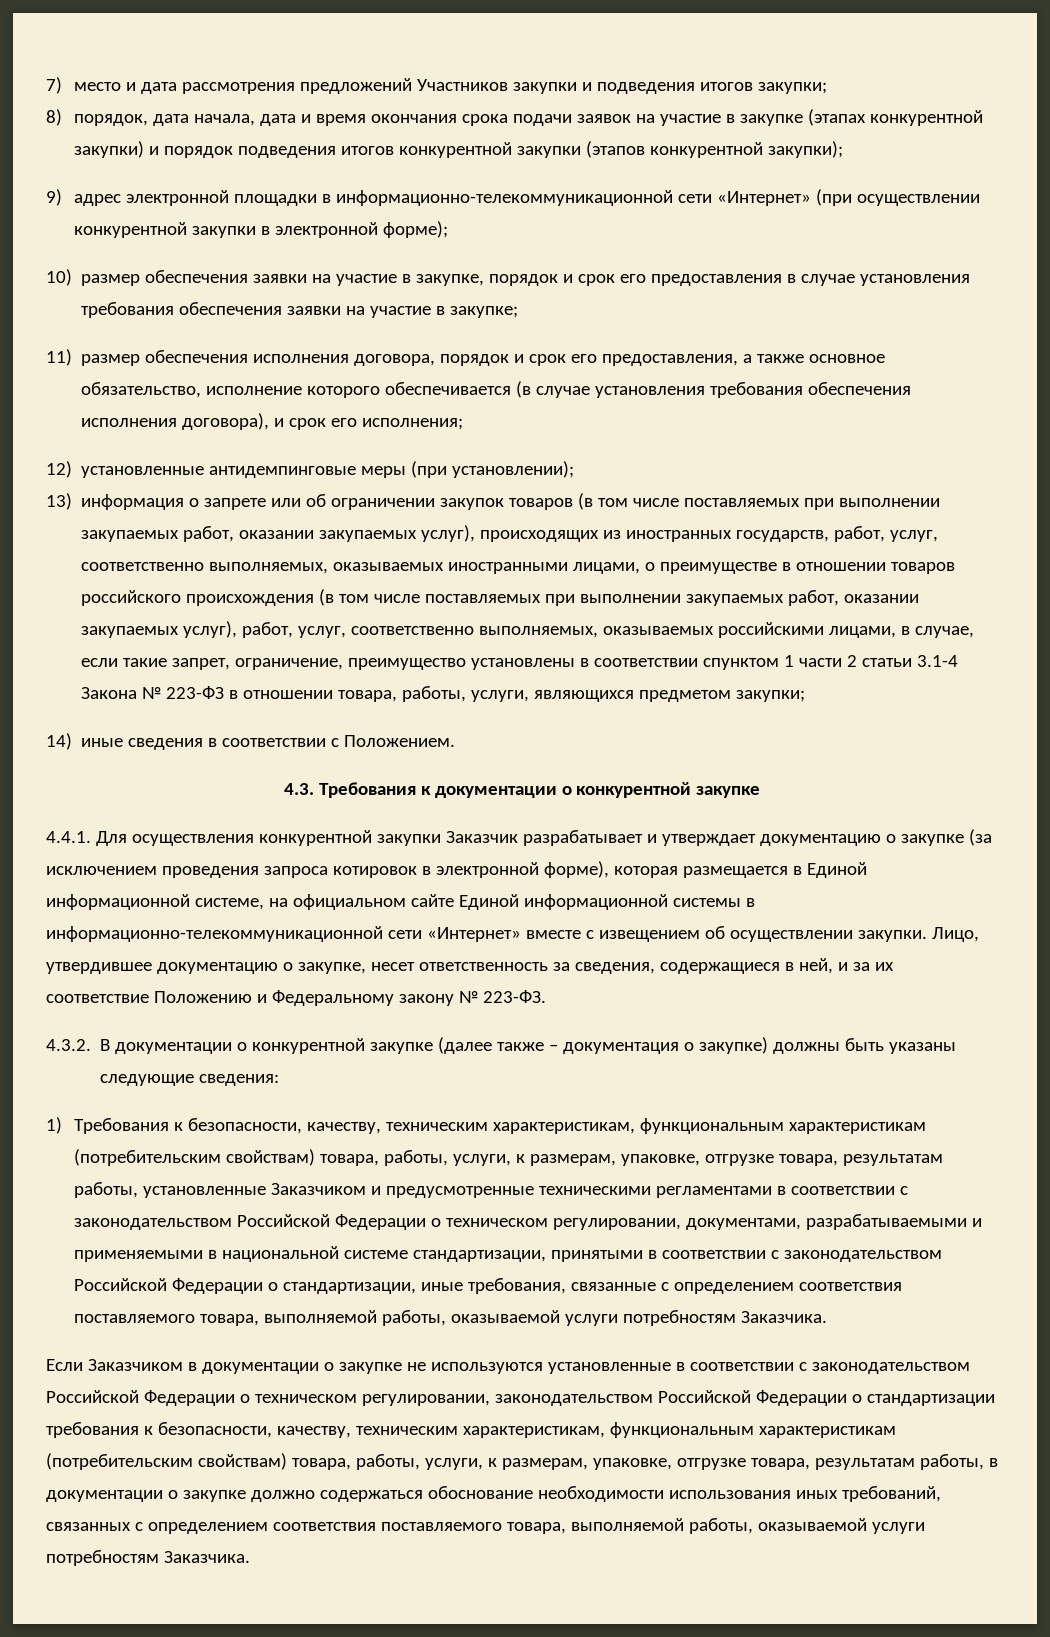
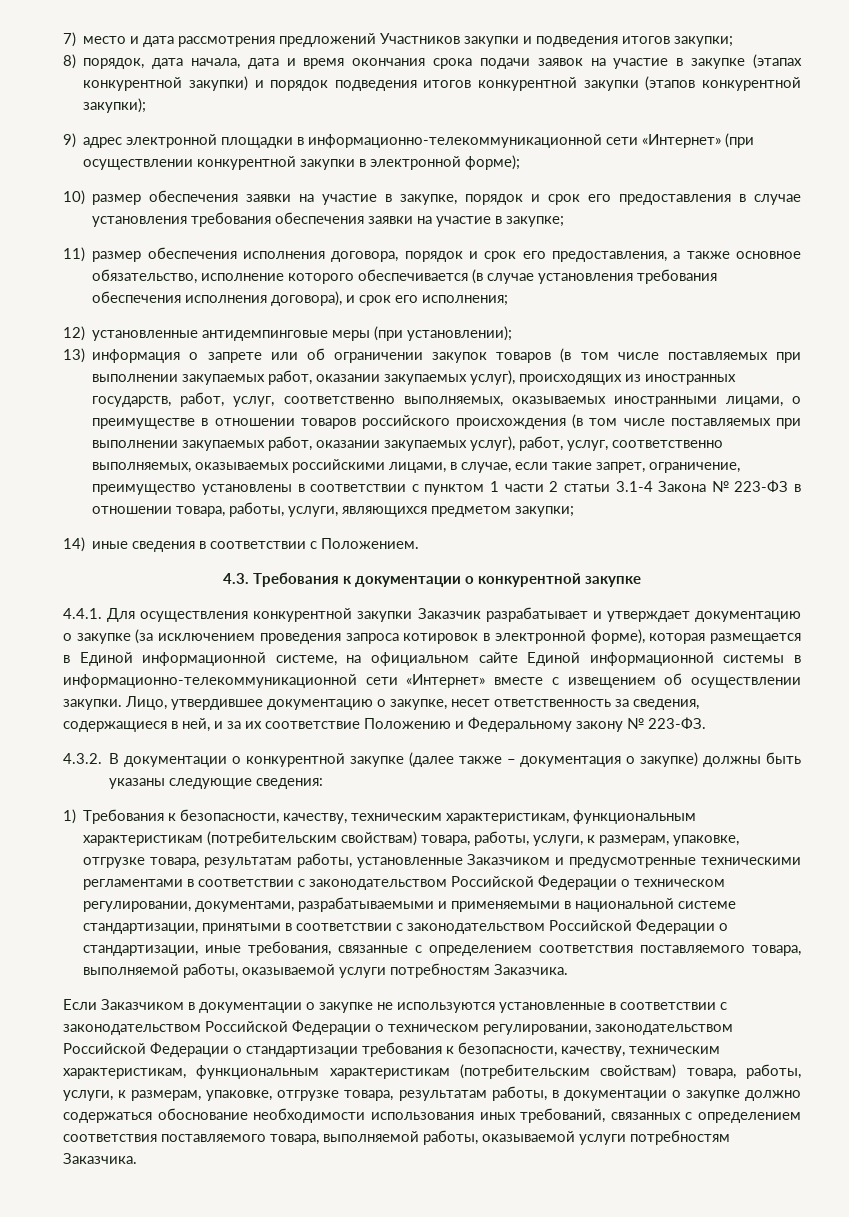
- 13) информация о запрете или об ограничении закупок товаров (в том числе поставляемых при выполнении закупаемых работ, оказании закупаемых услуг), происходящих из иностранных государств, работ, услуг, соответственно выполняемых, оказываемых иностранными лицами, о преимуществе в отношении товаров российского происхождения (в том числе поставляемых при выполнении закупаемых работ, оказании закупаемых услуг), работ, услуг, соответственно выполняемых, оказываемых российскими лицами, в случае, если такие запрет, ограничение, преимущество установлены в соответствии спунктом 1 части 2 статьи 3.1-4 Закона № 223-ФЗ в отношении товара, работы, услуги, являющихся предметом закупки;
+ 13) информация о запрете или об ограничении закупок товаров (в том числе поставляемых при выполнении закупаемых работ, оказании закупаемых услуг), происходящих из иностранных государств, работ, услуг, соответственно выполняемых, оказываемых иностранными лицами, о преимуществе в отношении товаров российского происхождения (в том числе поставляемых при выполнении закупаемых работ, оказании закупаемых услуг), работ, услуг, соответственно выполняемых, оказываемых российскими лицами, в случае, если такие запрет, ограничение, преимущество установлены в соответствии с пунктом 1 части 2 статьи 3.1-4 Закона № 223-ФЗ в отношении товара, работы, услуги, являющихся предметом закупки;

